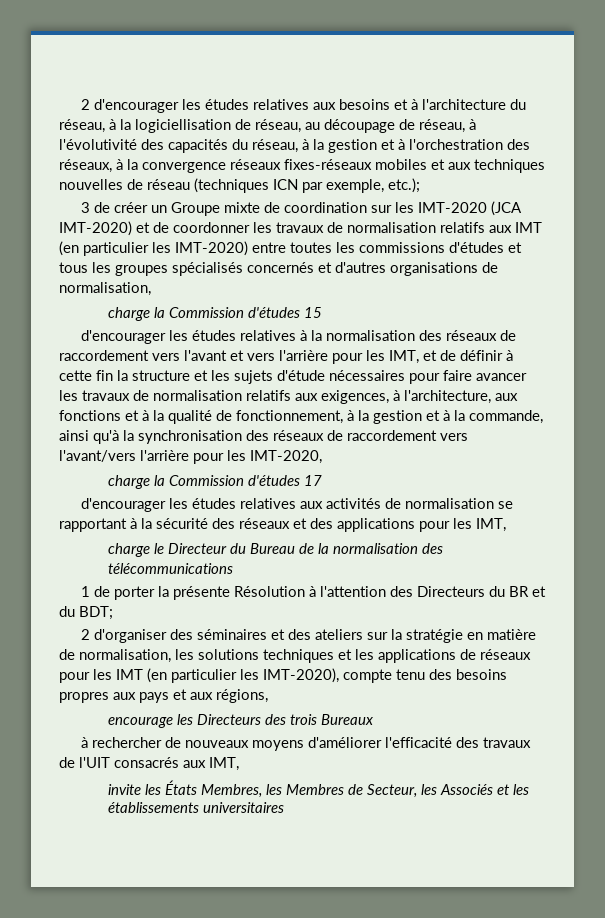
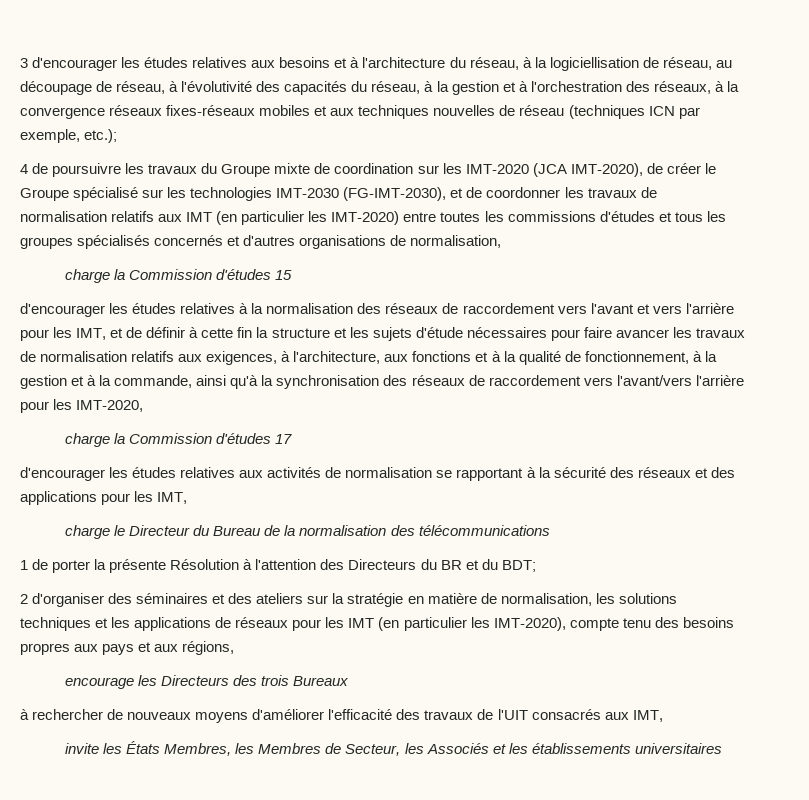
- 2 d'encourager les études relatives aux besoins et à l'architecture du réseau, à la logiciellisation de réseau, au découpage de réseau, à l'évolutivité des capacités du réseau, à la gestion et à l'orchestration des réseaux, à la convergence réseaux fixes-réseaux mobiles et aux techniques nouvelles de réseau (techniques ICN par exemple, etc.);
+ 3 d'encourager les études relatives aux besoins et à l'architecture du réseau, à la logiciellisation de réseau, au découpage de réseau, à l'évolutivité des capacités du réseau, à la gestion et à l'orchestration des réseaux, à la convergence réseaux fixes-réseaux mobiles et aux techniques nouvelles de réseau (techniques ICN par exemple, etc.);
- 3 de créer un Groupe mixte de coordination sur les IMT-2020 (JCA IMT-2020) et de coordonner les travaux de normalisation relatifs aux IMT (en particulier les IMT-2020) entre toutes les commissions d'études et tous les groupes spécialisés concernés et d'autres organisations de normalisation,
+ 4 de poursuivre les travaux du Groupe mixte de coordination sur les IMT-2020 (JCA IMT-2020), de créer le Groupe spécialisé sur les technologies IMT-2030 (FG-IMT-2030), et de coordonner les travaux de normalisation relatifs aux IMT (en particulier les IMT-2020) entre toutes les commissions d'études et tous les groupes spécialisés concernés et d'autres organisations de normalisation,

